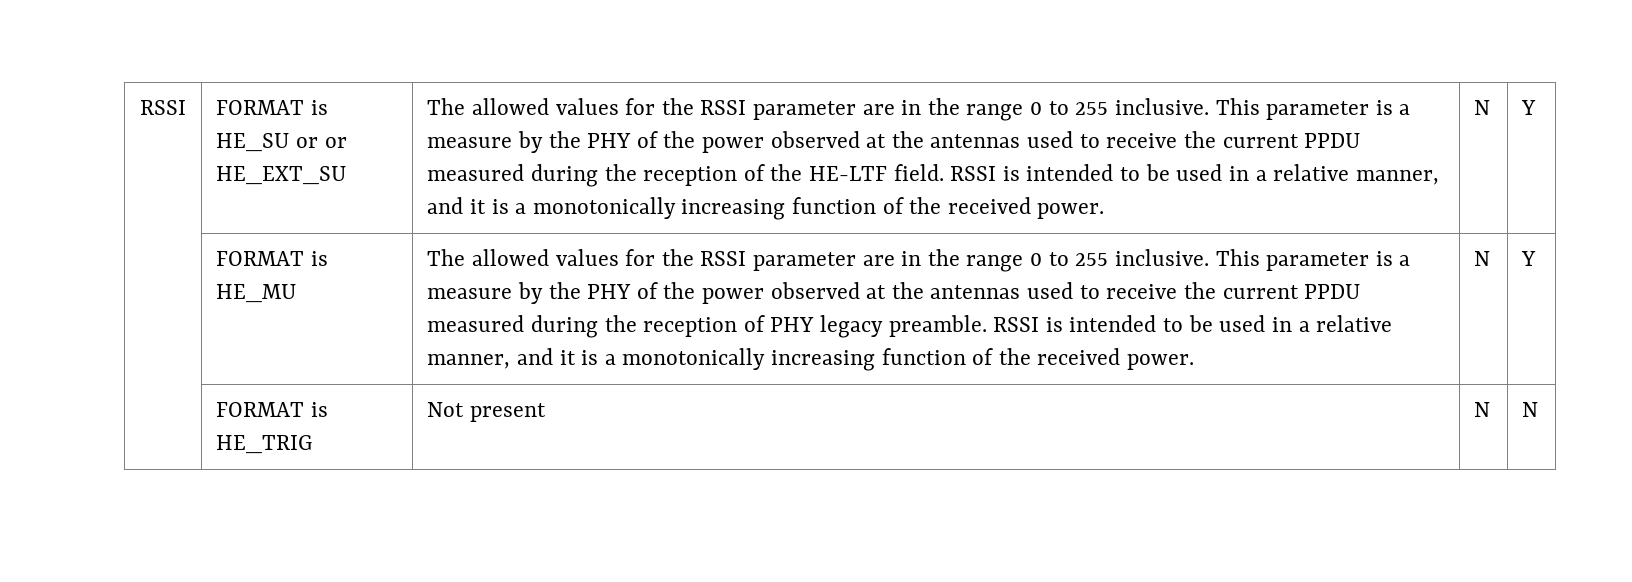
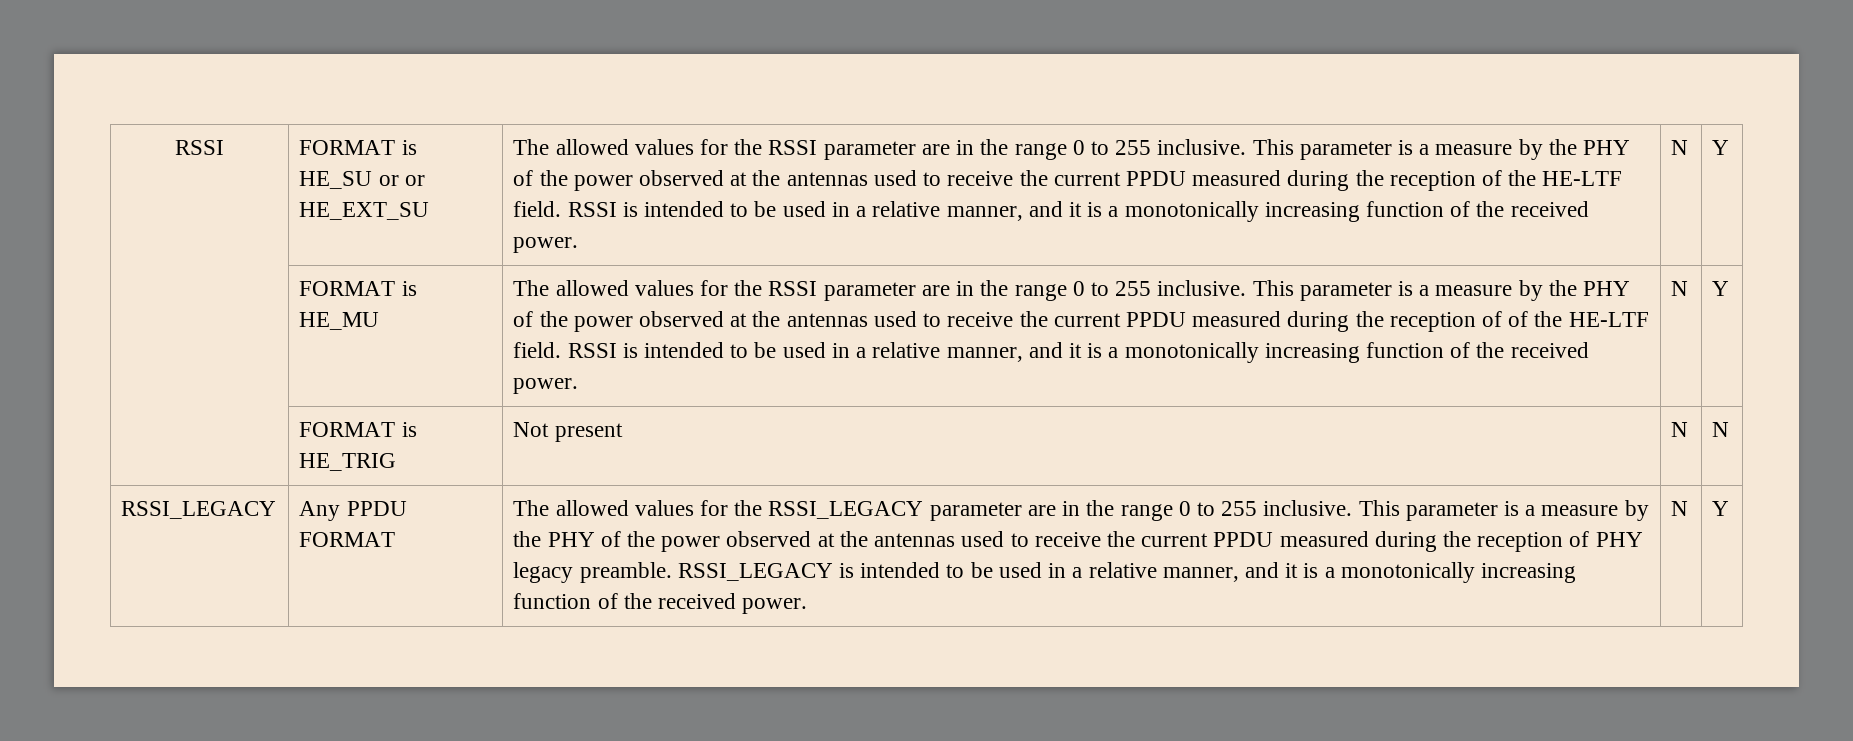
- This parameter is a measure by the PHY of the power observed at the antennas used to receive the current PPDU measured during the reception of PHY legacy preamble.
+ This parameter is a measure by the PHY of the power observed at the antennas used to receive the current PPDU measured during the reception of of the HE-LTF field.
+ RSSI_LEGACY | Any PPDU FORMAT | The allowed values for the RSSI_LEGACY parameter are in the range 0 to 255 inclusive. This parameter is a measure by the PHY of the power observed at the antennas used to receive the current PPDU measured during the reception of PHY legacy preamble. RSSI_LEGACY is intended to be used in a relative manner, and it is a monotonically increasing function of the received power. | N | Y

